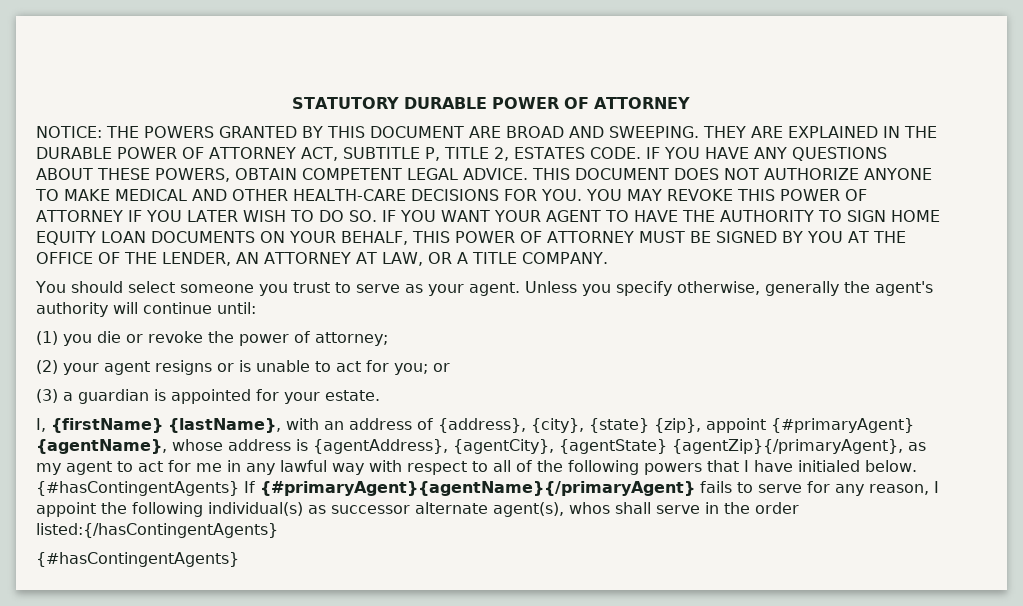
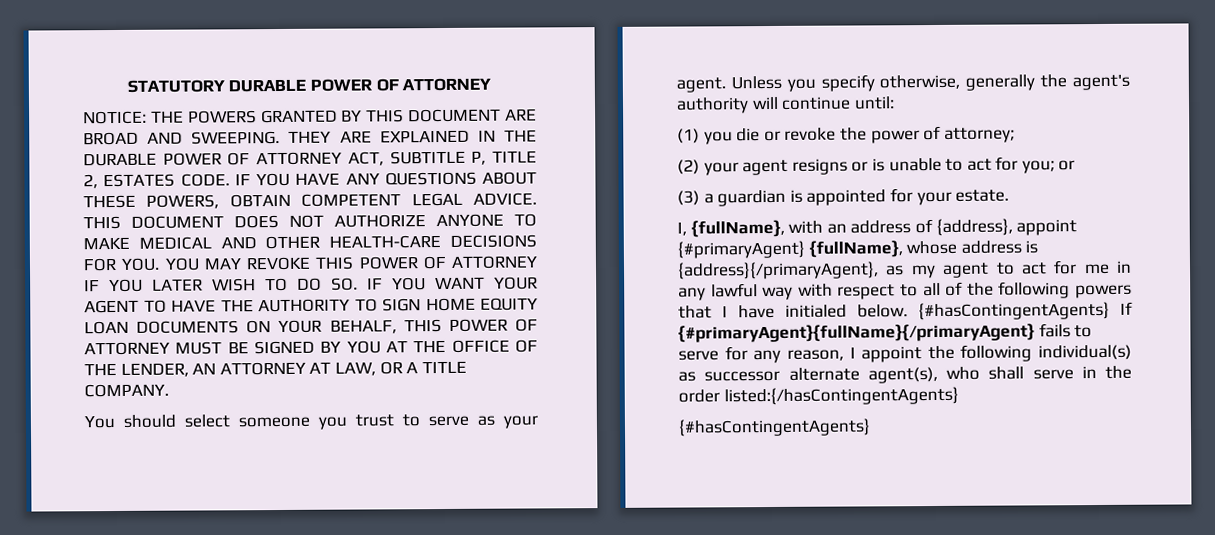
- I, {firstName} {lastName}, with an address of {address}, {city}, {state} {zip}, appoint {#primaryAgent} {agentName}, whose address is {agentAddress}, {agentCity}, {agentState} {agentZip}{/primaryAgent}, as my agent to act for me in any lawful way with respect to all of the following powers that I have initialed below.
+ I, {fullName}, with an address of {address}, appoint {#primaryAgent} {fullName}, whose address is {address}{/primaryAgent}, as my agent to act for me in any lawful way with respect to all of the following powers that I have initialed below.
- {#hasContingentAgents} If {#primaryAgent}{agentName}{/primaryAgent} fails to serve for any reason, I appoint the following individual(s) as successor alternate agent(s), whos shall serve in the order listed:{/hasContingentAgents}
+ {#hasContingentAgents} If {#primaryAgent}{fullName}{/primaryAgent} fails to serve for any reason, I appoint the following individual(s) as successor alternate agent(s), who shall serve in the order listed:{/hasContingentAgents}

